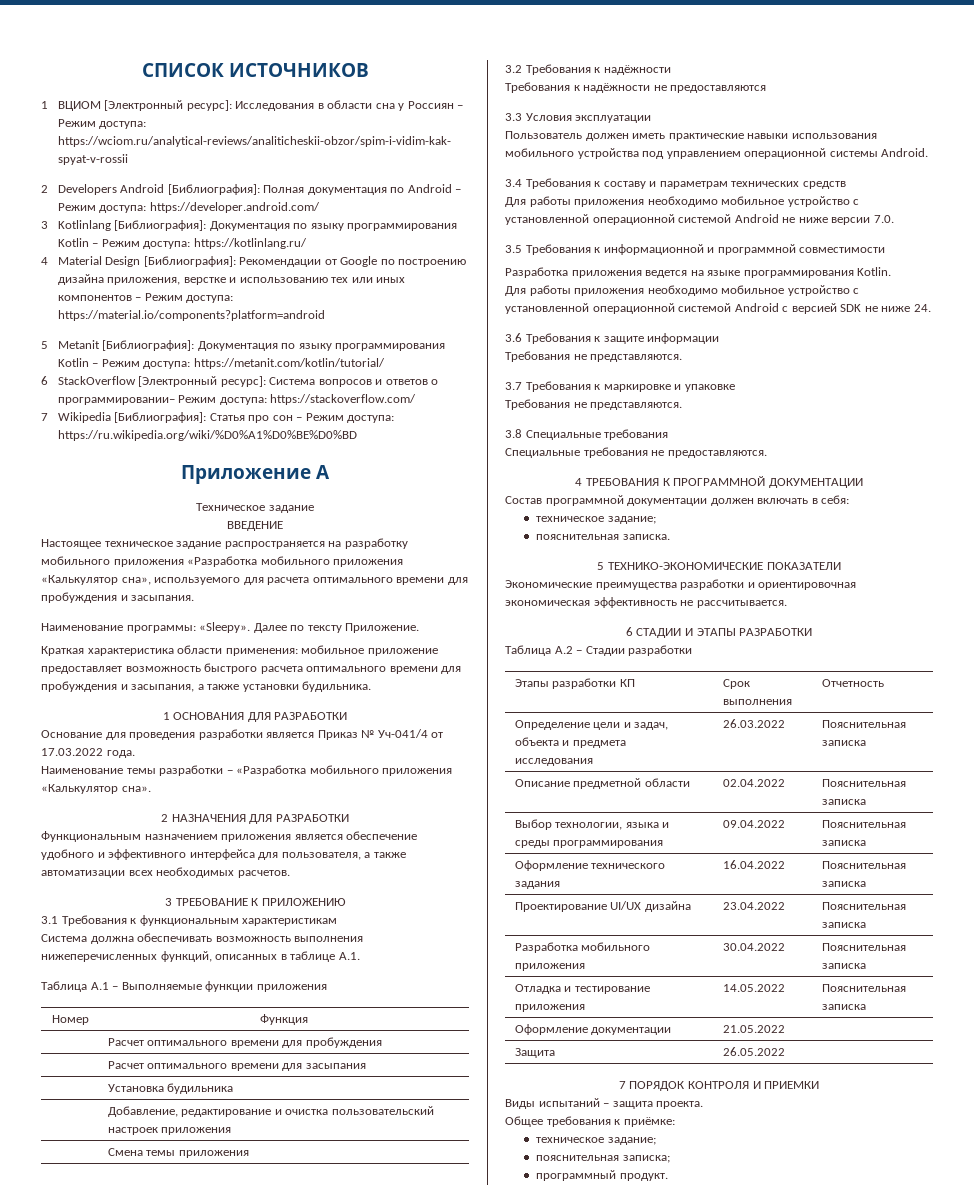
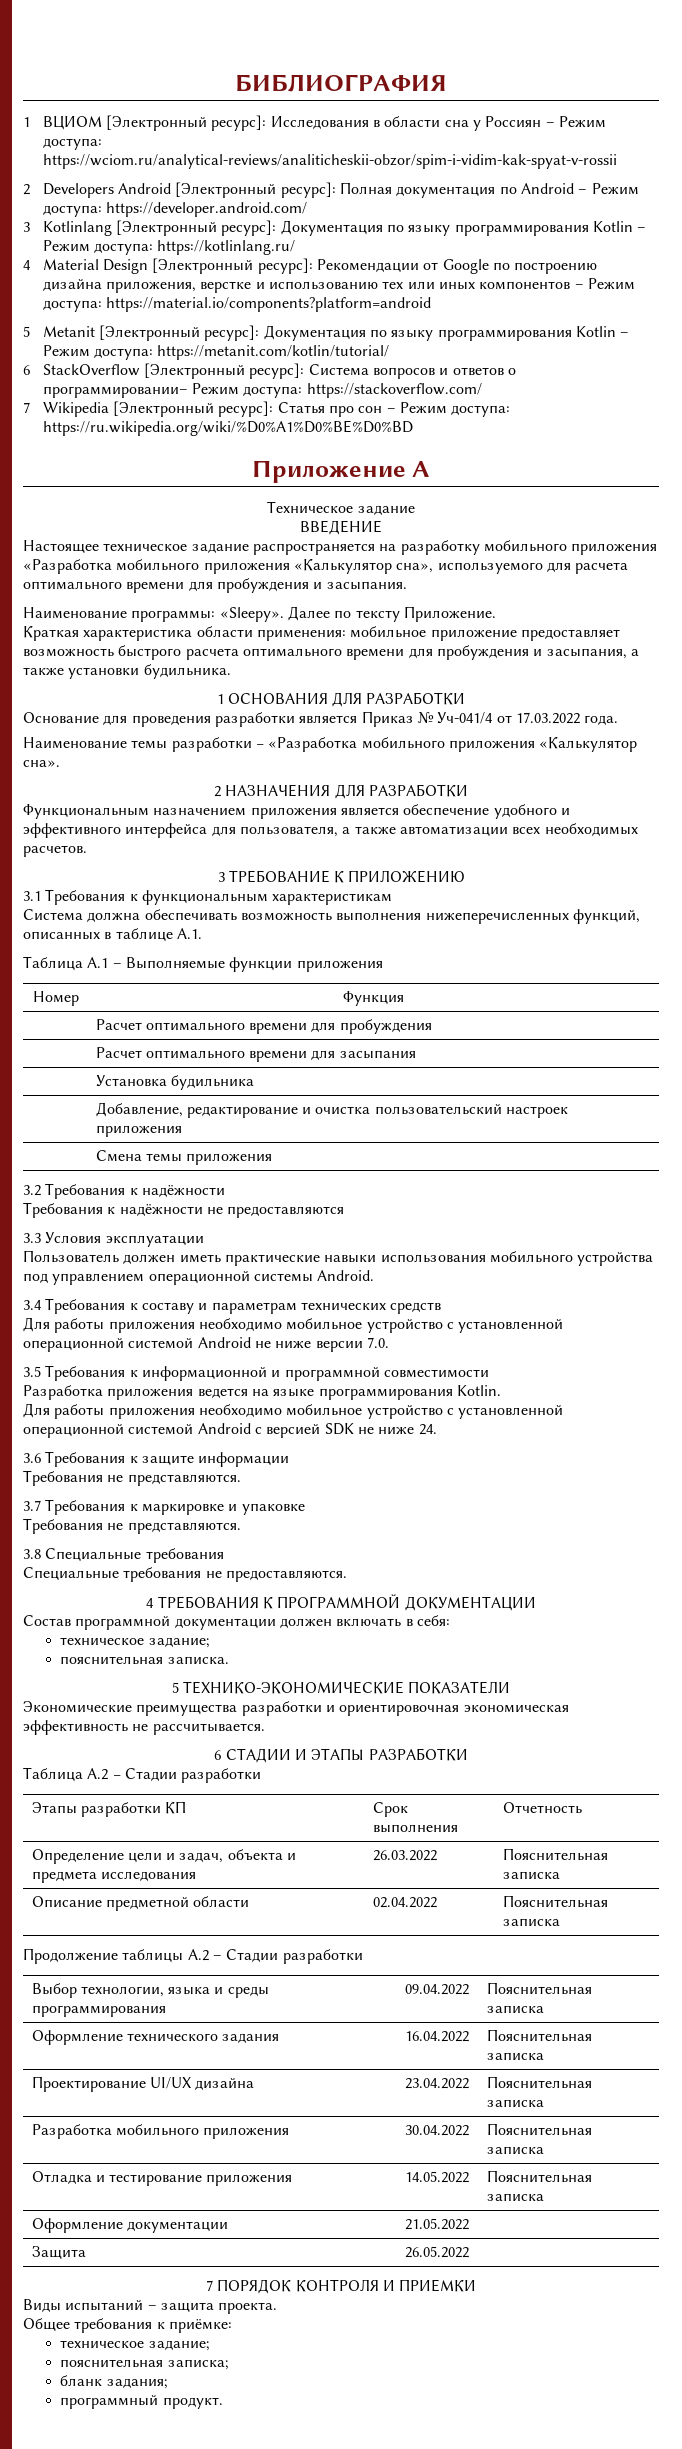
- СПИСОК ИСТОЧНИКОВ
+ БИБЛИОГРАФИЯ
- 2 Developers Android [Библиография]: Полная документация по Android – Режим доступа: https://developer.android.com/
+ 2 Developers Android [Электронный ресурс]: Полная документация по Android – Режим доступа: https://developer.android.com/
- 3 Kotlinlang [Библиография]: Документация по языку программирования Kotlin – Режим доступа: https://kotlinlang.ru/
+ 3 Kotlinlang [Электронный ресурс]: Документация по языку программирования Kotlin – Режим доступа: https://kotlinlang.ru/
- 4 Material Design [Библиография]: Рекомендации от Google по построению дизайна приложения, верстке и использованию тех или иных компонентов – Режим доступа: https://material.io/components?platform=android
+ 4 Material Design [Электронный ресурс]: Рекомендации от Google по построению дизайна приложения, верстке и использованию тех или иных компонентов – Режим доступа: https://material.io/components?platform=android
- 5 Metanit [Библиография]: Документация по языку программирования Kotlin – Режим доступа: https://metanit.com/kotlin/tutorial/
+ 5 Metanit [Электронный ресурс]: Документация по языку программирования Kotlin – Режим доступа: https://metanit.com/kotlin/tutorial/
- 7 Wikipedia [Библиография]: Статья про сон – Режим доступа: https://ru.wikipedia.org/wiki/%D0%A1%D0%BE%D0%BD
+ 7 Wikipedia [Электронный ресурс]: Статья про сон – Режим доступа: https://ru.wikipedia.org/wiki/%D0%A1%D0%BE%D0%BD
+ Продолжение таблицы A.2 – Стадии разработки
+ бланк задания;

